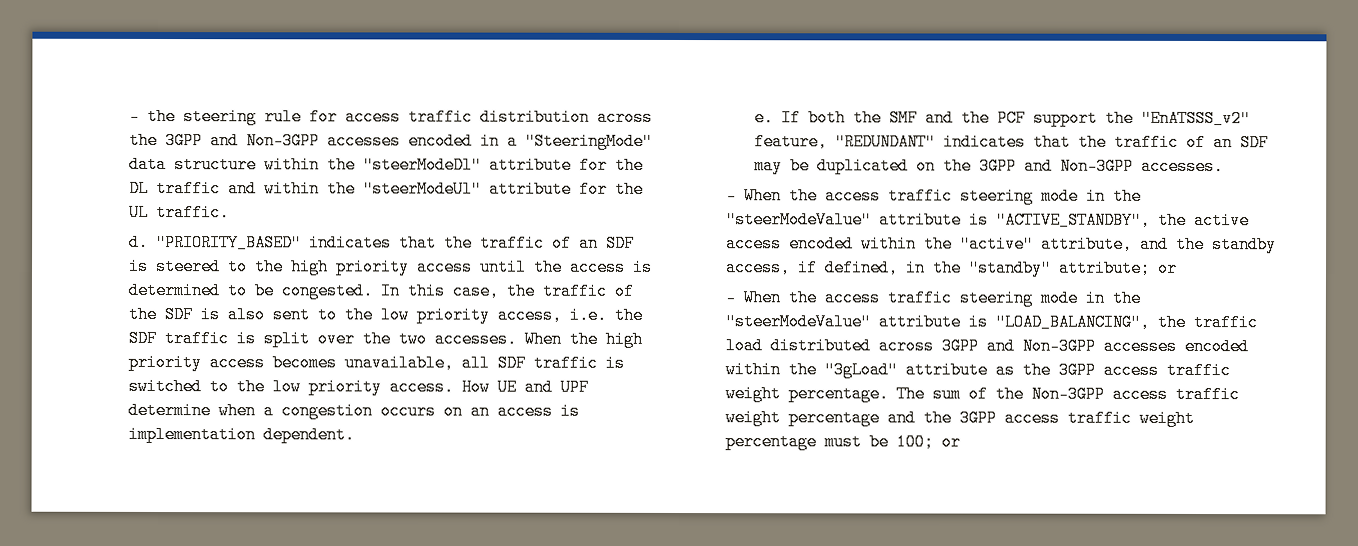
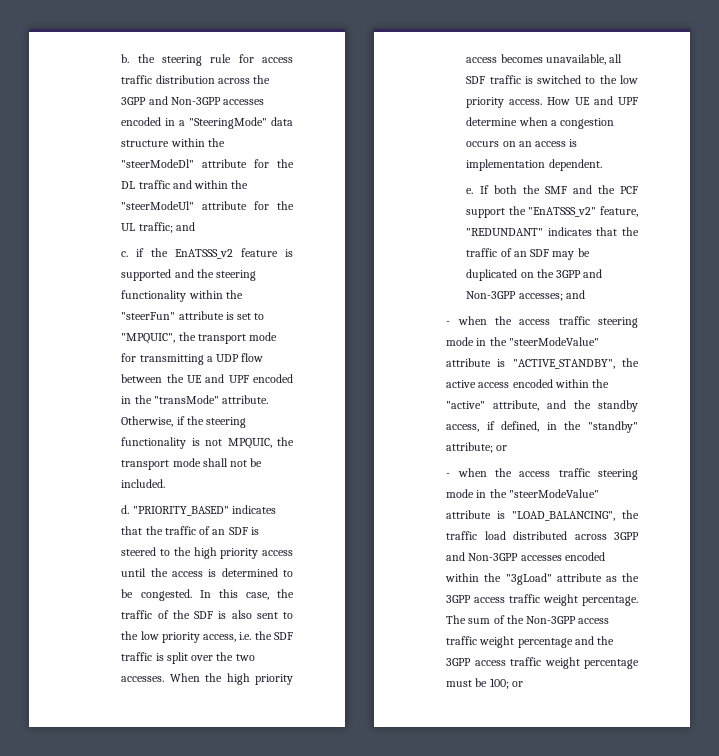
- - the steering rule for access traffic distribution across the 3GPP and Non-3GPP accesses encoded in a "SteeringMode" data structure within the "steerModeDl" attribute for the DL traffic and within the "steerModeUl" attribute for the UL traffic.
+ b. the steering rule for access traffic distribution across the 3GPP and Non-3GPP accesses encoded in a "SteeringMode" data structure within the "steerModeDl" attribute for the DL traffic and within the "steerModeUl" attribute for the UL traffic; and
+ c. if the EnATSSS_v2 feature is supported and the steering functionality within the "steerFun" attribute is set to "MPQUIC", the transport mode for transmitting a UDP flow between the UE and UPF encoded in the "transMode" attribute. Otherwise, if the steering functionality is not MPQUIC, the transport mode shall not be included.
- If both the SMF and the PCF support the "EnATSSS_v2" feature, "REDUNDANT" indicates that the traffic of an SDF may be duplicated on the 3GPP and Non-3GPP accesses.
- - When the access traffic steering mode in the "steerModeValue" attribute is "ACTIVE_STANDBY", the active access encoded within the "active" attribute, and the standby access, if defined, in the "standby" attribute; or
+ If both the SMF and the PCF support the "EnATSSS_v2" feature, "REDUNDANT" indicates that the traffic of an SDF may be duplicated on the 3GPP and Non-3GPP accesses; and
+ - when the access traffic steering mode in the "steerModeValue" attribute is "ACTIVE_STANDBY", the active access encoded within the "active" attribute, and the standby access, if defined, in the "standby" attribute; or
- - When the access traffic steering mode in the "steerModeValue" attribute is "LOAD_BALANCING", the traffic load distributed across 3GPP and Non-3GPP accesses encoded within the "3gLoad" attribute as the 3GPP access traffic weight percentage.
+ - when the access traffic steering mode in the "steerModeValue" attribute is "LOAD_BALANCING", the traffic load distributed across 3GPP and Non-3GPP accesses encoded within the "3gLoad" attribute as the 3GPP access traffic weight percentage.

